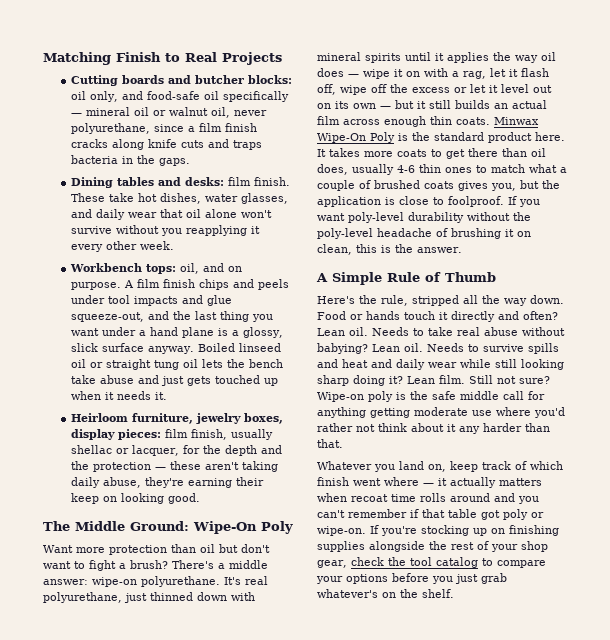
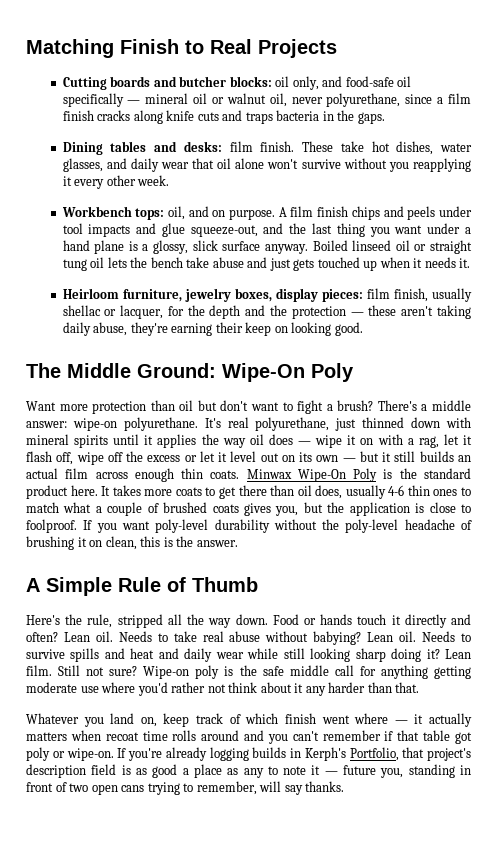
- If you're stocking up on finishing supplies alongside the rest of your shop gear, check the tool catalog to compare your options before you just grab whatever's on the shelf.
+ If you're already logging builds in Kerph's Portfolio, that project's description field is as good a place as any to note it — future you, standing in front of two open cans trying to remember, will say thanks.

